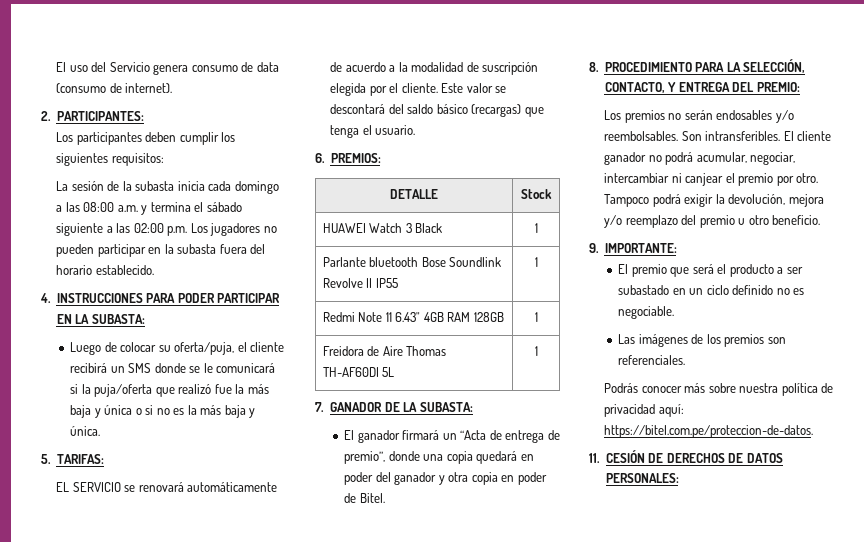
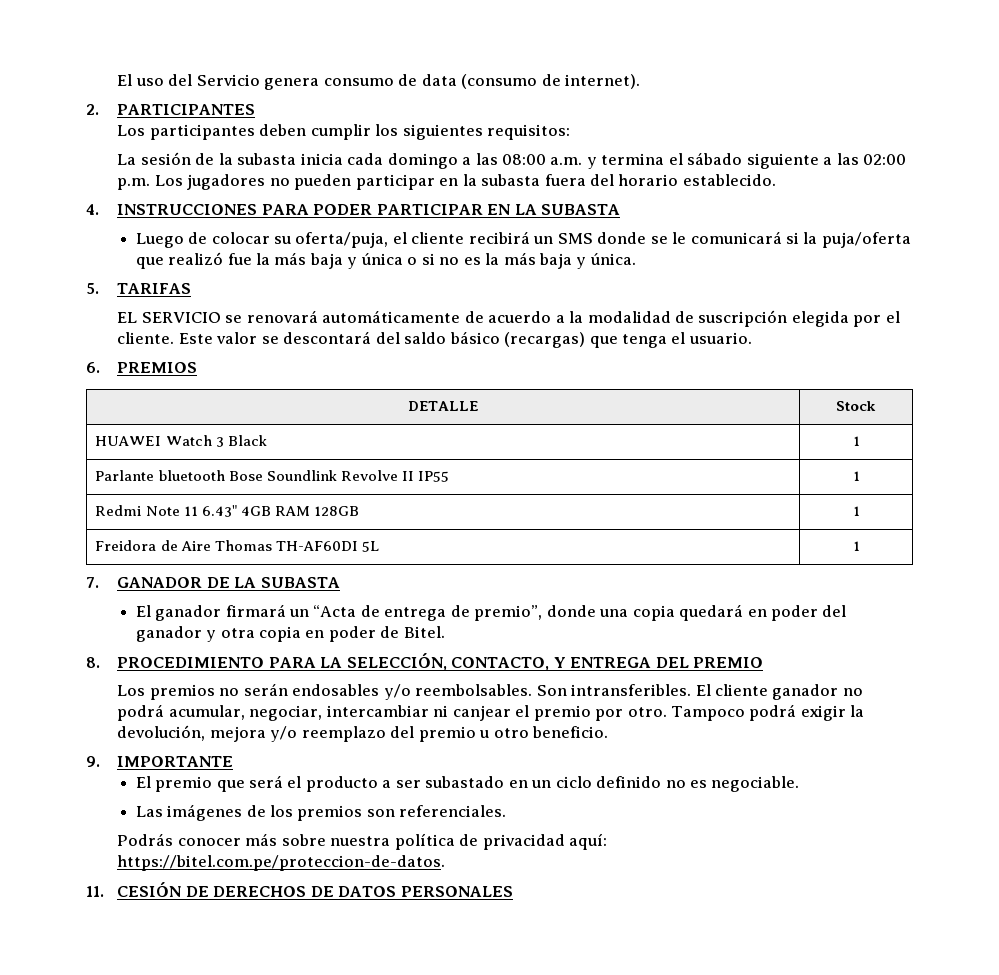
- 2. PARTICIPANTES:
+ 2. PARTICIPANTES
- 4. INSTRUCCIONES PARA PODER PARTICIPAR EN LA SUBASTA:
+ 4. INSTRUCCIONES PARA PODER PARTICIPAR EN LA SUBASTA
- 5. TARIFAS:
+ 5. TARIFAS
- 6. PREMIOS:
+ 6. PREMIOS
- 7. GANADOR DE LA SUBASTA:
+ 7. GANADOR DE LA SUBASTA
- 8. PROCEDIMIENTO PARA LA SELECCIÓN, CONTACTO, Y ENTREGA DEL PREMIO:
+ 8. PROCEDIMIENTO PARA LA SELECCIÓN, CONTACTO, Y ENTREGA DEL PREMIO
- 9. IMPORTANTE:
+ 9. IMPORTANTE
- 11. CESIÓN DE DERECHOS DE DATOS PERSONALES:
+ 11. CESIÓN DE DERECHOS DE DATOS PERSONALES

